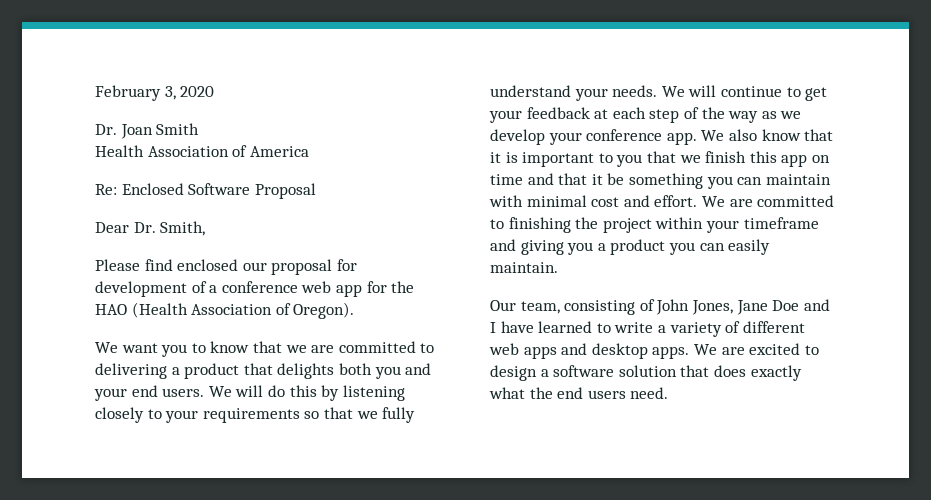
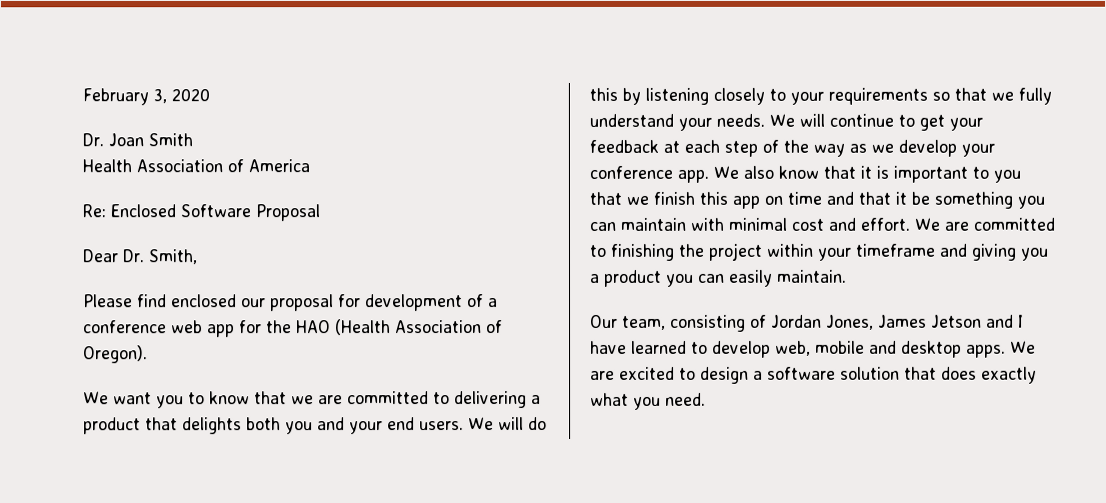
- Our team, consisting of John Jones, Jane Doe and I have learned to write a variety of different web apps and desktop apps.
+ Our team, consisting of Jordan Jones, James Jetson and I have learned to develop web, mobile and desktop apps.
- We are excited to design a software solution that does exactly what the end users need.
+ We are excited to design a software solution that does exactly what you need.

